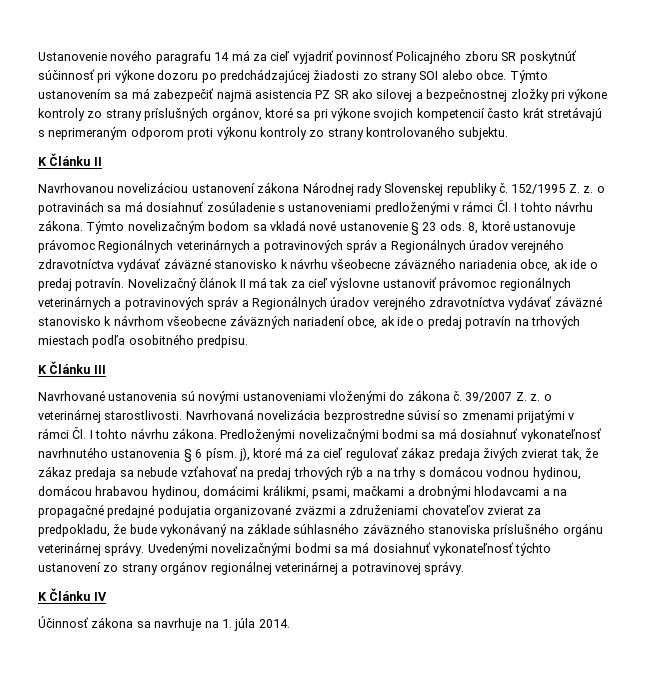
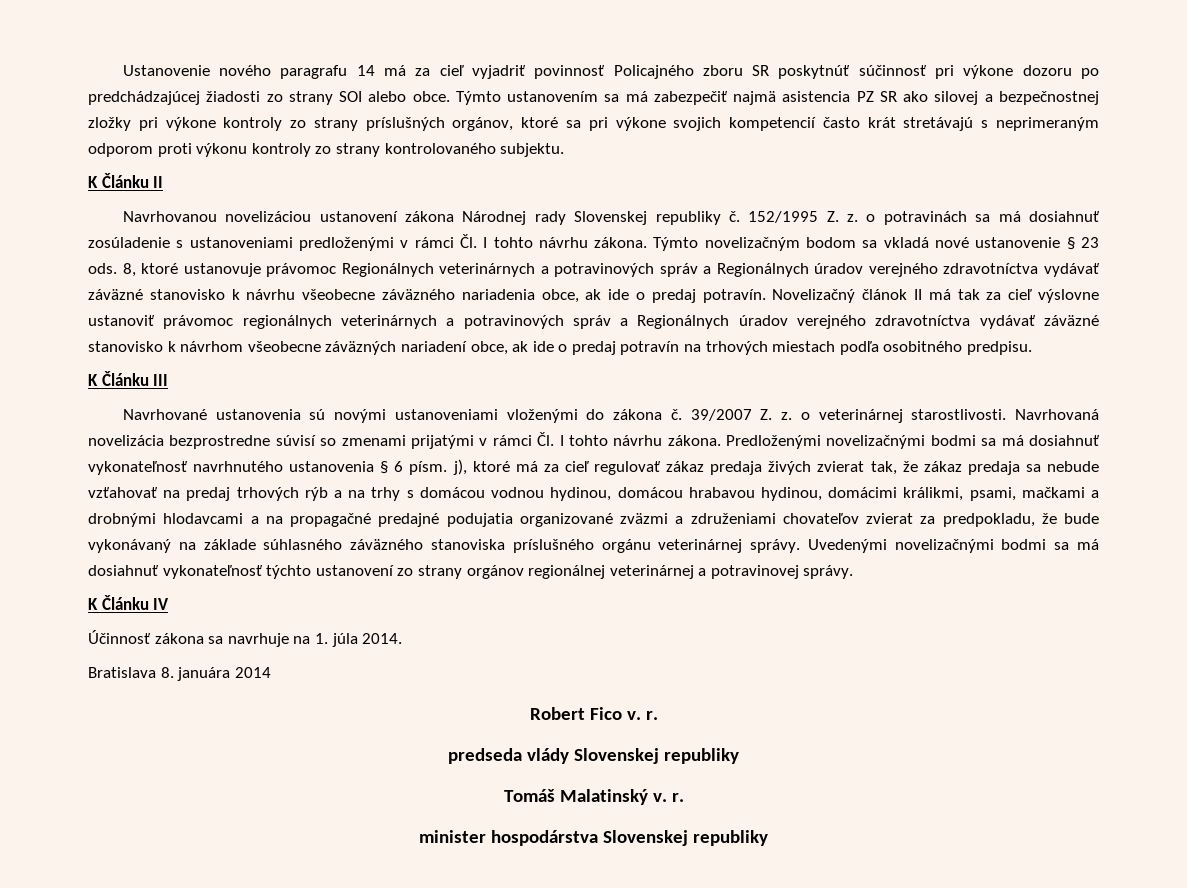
+ Bratislava 8. januára 2014
+ Robert Fico v. r.
+ predseda vlády Slovenskej republiky
+ Tomáš Malatinský v. r.
+ minister hospodárstva Slovenskej republiky

